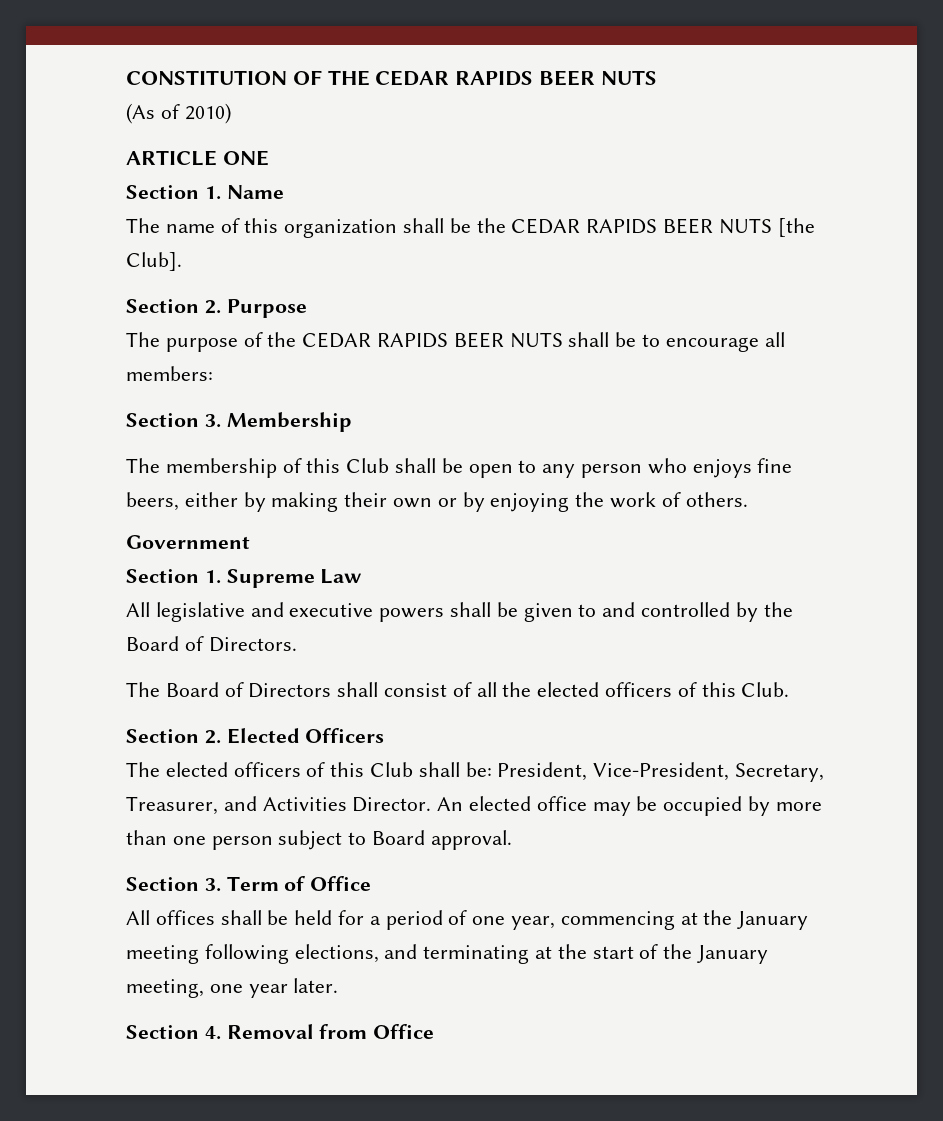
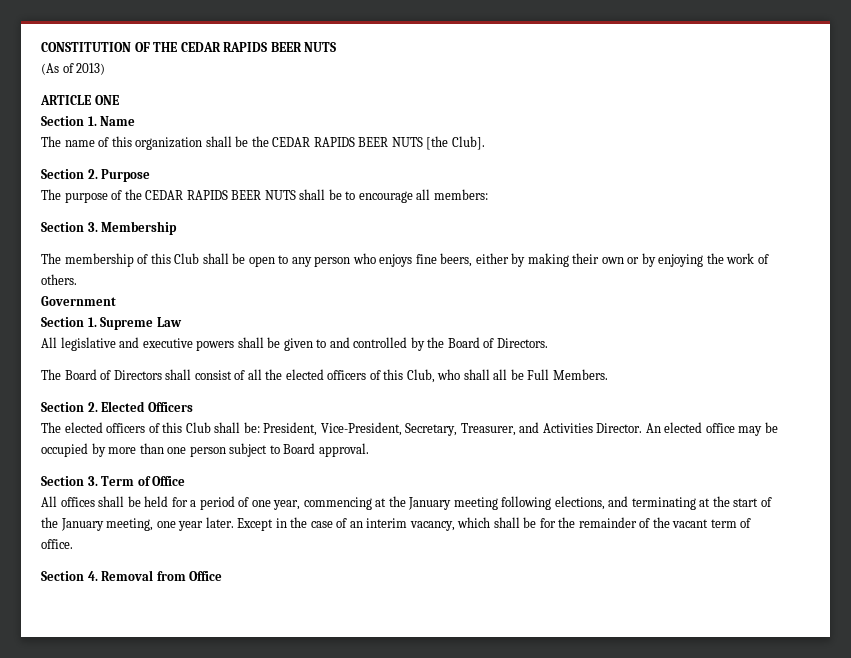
- (As of 2010)
+ (As of 2013)
- The Board of Directors shall consist of all the elected officers of this Club.
+ The Board of Directors shall consist of all the elected officers of this Club, who shall all be Full Members.
+ Except in the case of an interim vacancy, which shall be for the remainder of the vacant term of office.

